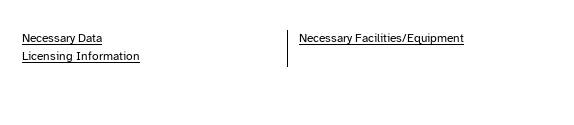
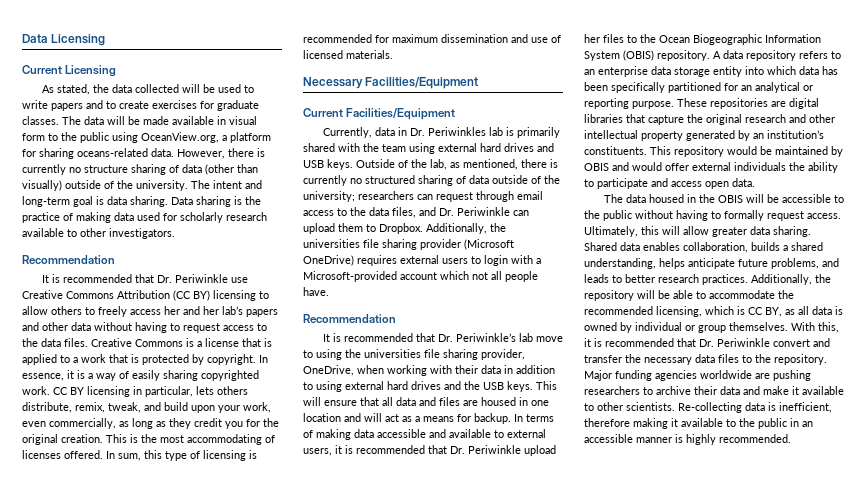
- Necessary Data
- Licensing Information
+ Data Licensing
+ Current Licensing
+ As stated, the data collected will be used to write papers and to create exercises for graduate classes. The data will be made available in visual form to the public using OceanView.org, a platform for sharing oceans-related data. However, there is currently no structure sharing of data (other than visually) outside of the university. The intent and long-term goal is data sharing. Data sharing is the practice of making data used for scholarly research available to other investigators.
+ Recommendation
+ It is recommended that Dr. Periwinkle use Creative Commons Attribution (CC BY) licensing to allow others to freely access her and her lab’s papers and other data without having to request access to the data files. Creative Commons is a license that is applied to a work that is protected by copyright. In essence, it is a way of easily sharing copyrighted work. CC BY licensing in particular, lets others distribute, remix, tweak, and build upon your work, even commercially, as long as they credit you for the original creation. This is the most accommodating of licenses offered. In sum, this type of licensing is recommended for maximum dissemination and use of licensed materials.
  Necessary Facilities/Equipment
+ Current Facilities/Equipment
+ Currently, data in Dr. Periwinkles lab is primarily shared with the team using external hard drives and USB keys. Outside of the lab, as mentioned, there is currently no structured sharing of data outside of the university; researchers can request through email access to the data files, and Dr. Periwinkle can upload them to Dropbox. Additionally, the universities file sharing provider (Microsoft OneDrive) requires external users to login with a Microsoft-provided account which not all people have.
+ Recommendation
+ It is recommended that Dr. Periwinkle’s lab move to using the universities file sharing provider, OneDrive, when working with their data in addition to using external hard drives and the USB keys. This will ensure that all data and files are housed in one location and will act as a means for backup. In terms of making data accessible and available to external users, it is recommended that Dr. Periwinkle upload her files to the Ocean Biogeographic Information System (OBIS) repository. A data repository refers to an enterprise data storage entity into which data has been specifically partitioned for an analytical or reporting purpose. These repositories are digital libraries that capture the original research and other intellectual property generated by an institution’s constituents. This repository would be maintained by OBIS and would offer external individuals the ability to participate and access open data.
+ The data housed in the OBIS will be accessible to the public without having to formally request access. Ultimately, this will allow greater data sharing. Shared data enables collaboration, builds a shared understanding, helps anticipate future problems, and leads to better research practices. Additionally, the repository will be able to accommodate the recommended licensing, which is CC BY, as all data is owned by individual or group themselves. With this, it is recommended that Dr. Periwinkle convert and transfer the necessary data files to the repository. Major funding agencies worldwide are pushing researchers to archive their data and make it available to other scientists. Re-collecting data is inefficient, therefore making it available to the public in an accessible manner is highly recommended.

